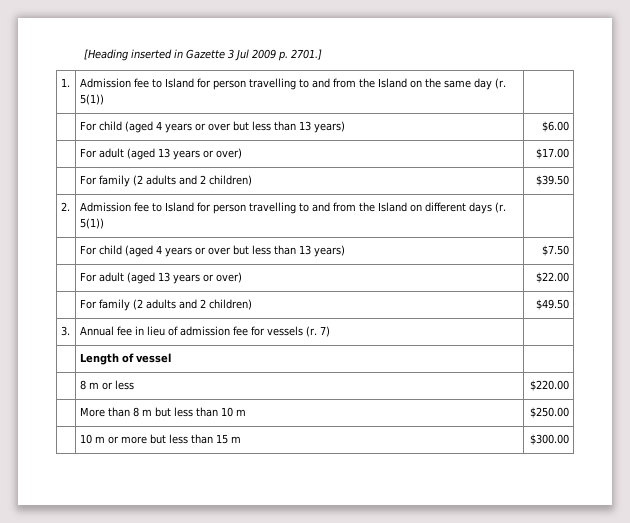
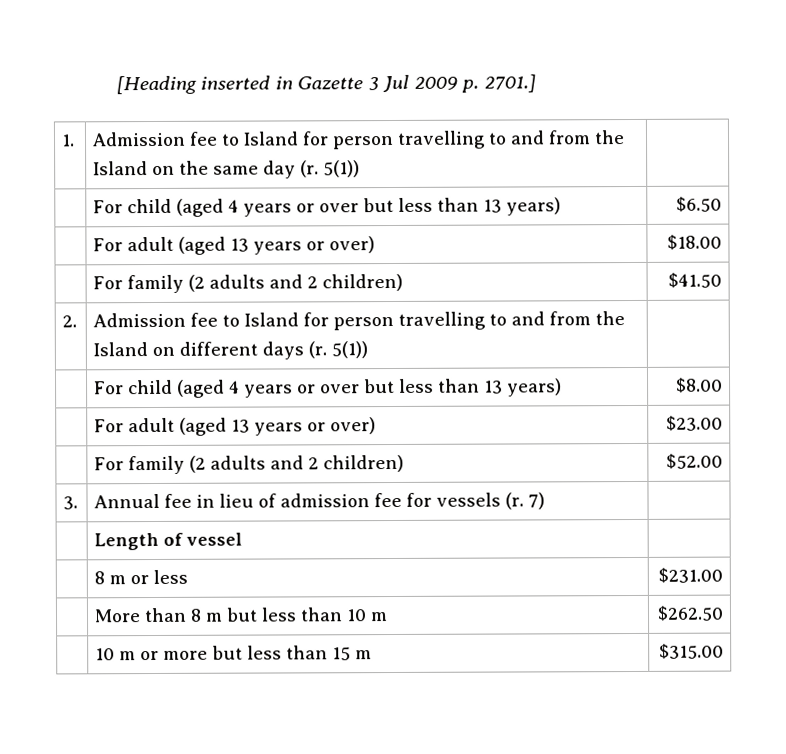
- | For child (aged 4 years or over but less than 13 years) | $6.00
- | For adult (aged 13 years or over) | $17.00
- | For family (2 adults and 2 children) | $39.50
+ | For child (aged 4 years or over but less than 13 years) | $6.50
+ | For adult (aged 13 years or over) | $18.00
+ | For family (2 adults and 2 children) | $41.50
- | For child (aged 4 years or over but less than 13 years) | $7.50
- | For adult (aged 13 years or over) | $22.00
- | For family (2 adults and 2 children) | $49.50
+ | For child (aged 4 years or over but less than 13 years) | $8.00
+ | For adult (aged 13 years or over) | $23.00
+ | For family (2 adults and 2 children) | $52.00
- | 8 m or less | $220.00
+ | 8 m or less | $231.00
- | More than 8 m but less than 10 m | $250.00
+ | More than 8 m but less than 10 m | $262.50
- | 10 m or more but less than 15 m | $300.00
+ | 10 m or more but less than 15 m | $315.00

